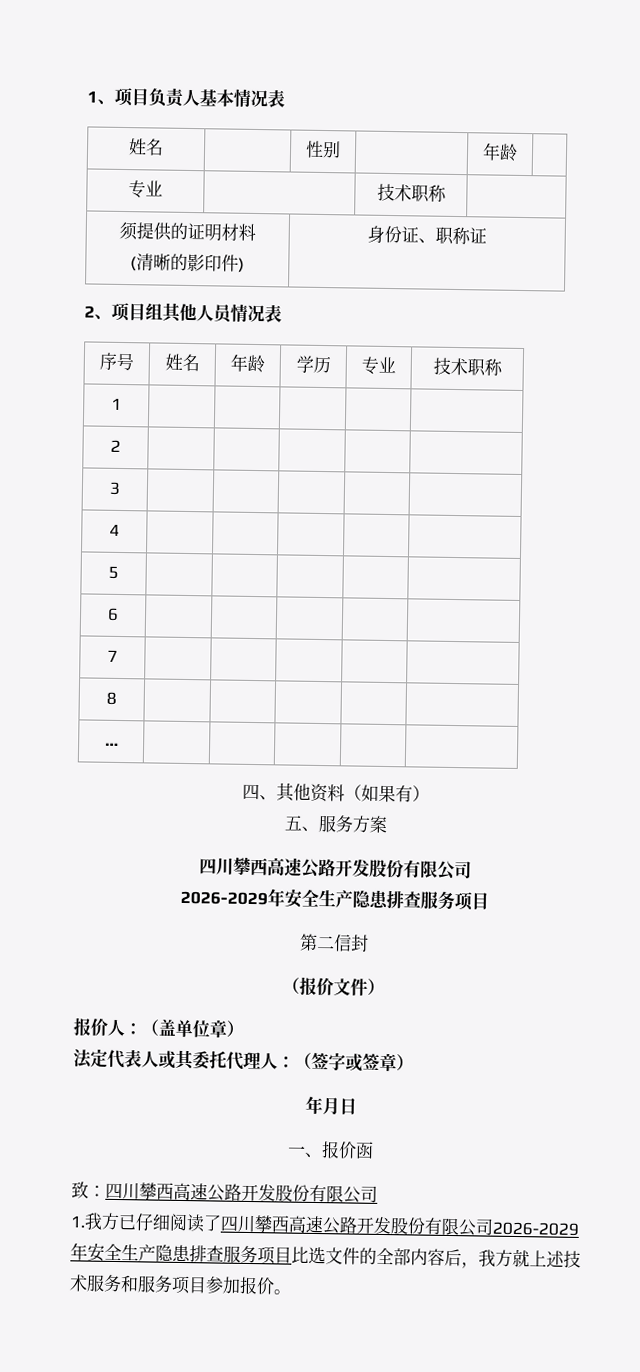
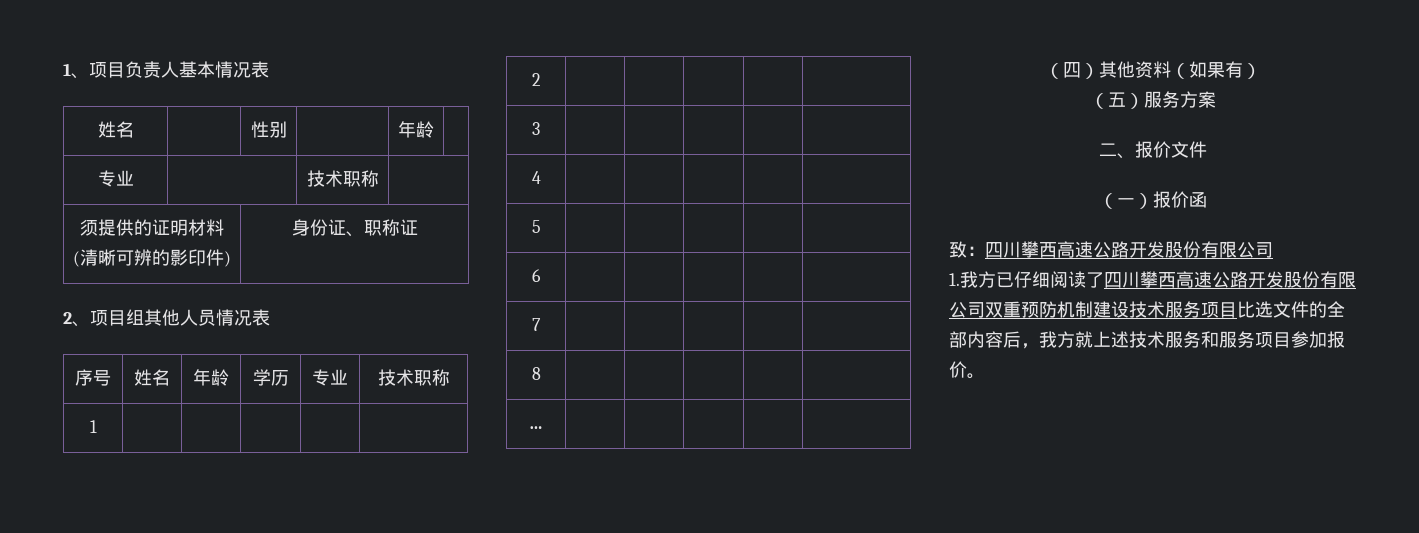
  须提供的证明材料
- (清晰的影印件) | 身份证、职称证
+ (清晰可辨的影印件) | 身份证、职称证
- 四、其他资料（如果有）
+ （四）其他资料（如果有）
- 五、服务方案
- 四川攀西高速公路开发股份有限公司
- 2026-2029年安全生产隐患排查服务项目
- 第二信封
- （报价文件）
- 报价人：（盖单位章）
- 法定代表人或其委托代理人：（签字或签章）
- 年月日
- 一、报价函
+ （五）服务方案
+ 二、报价文件
+ （一）报价函
- 1.我方已仔细阅读了四川攀西高速公路开发股份有限公司2026-2029年安全生产隐患排查服务项目比选文件的全部内容后，我方就上述技术服务和服务项目参加报价。
+ 1.我方已仔细阅读了四川攀西高速公路开发股份有限公司双重预防机制建设技术服务项目比选文件的全部内容后，我方就上述技术服务和服务项目参加报价。

